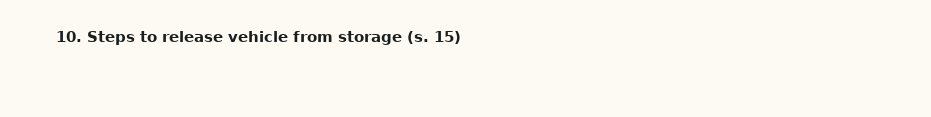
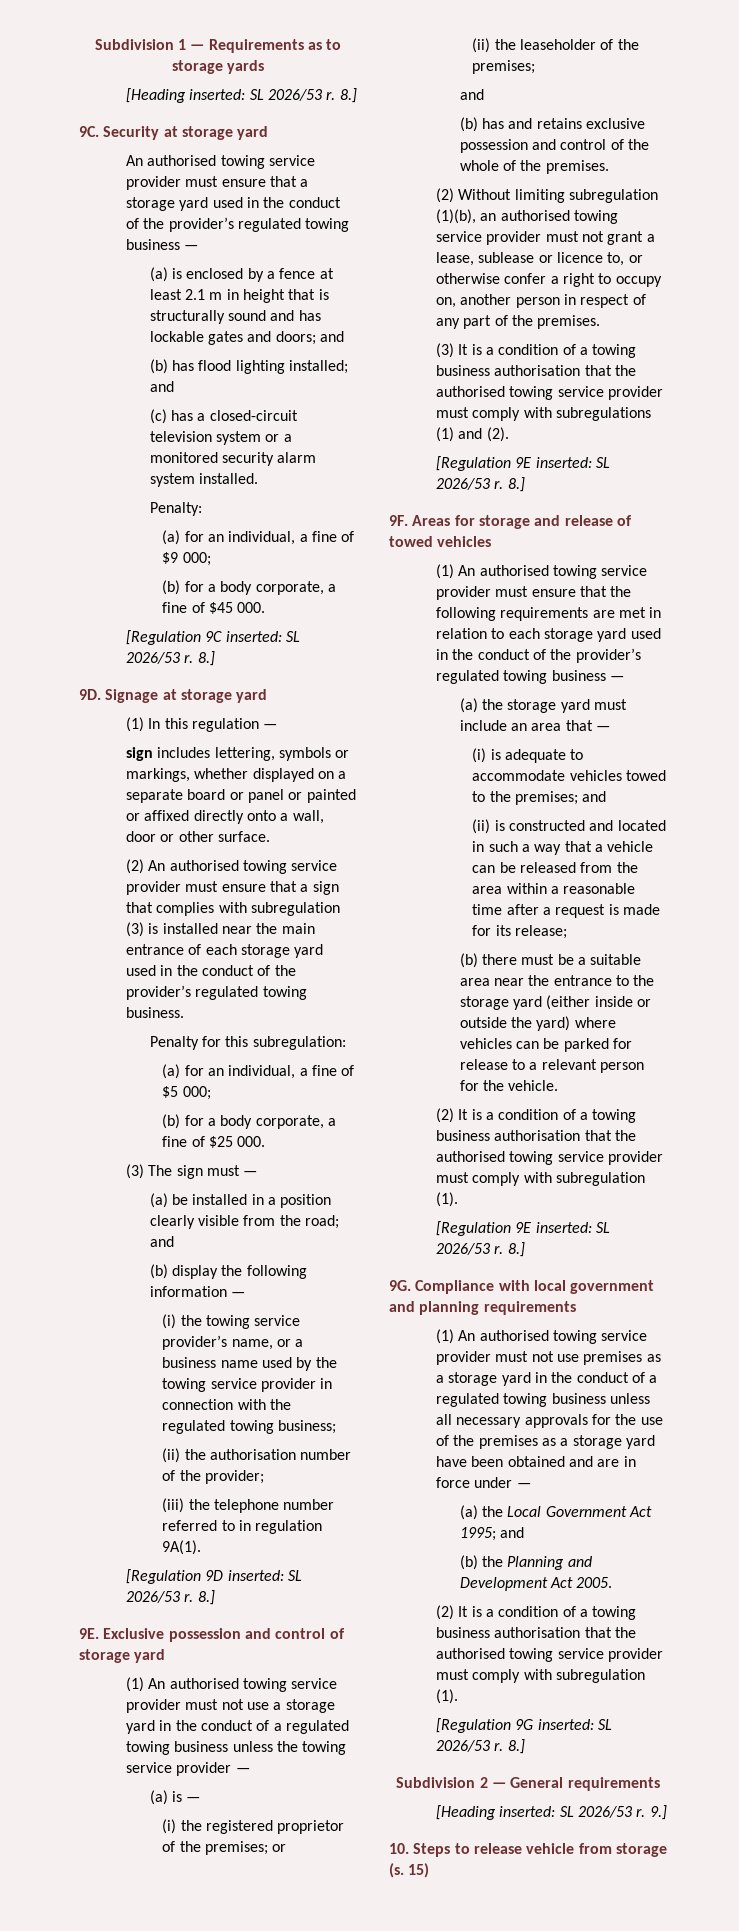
+ Subdivision 1 — Requirements as to storage yards
+ [Heading inserted: SL 2026/53 r. 8.]
+ 9C. Security at storage yard
+ An authorised towing service provider must ensure that a storage yard used in the conduct of the provider’s regulated towing business —
+ (a) is enclosed by a fence at least 2.1 m in height that is structurally sound and has lockable gates and doors; and
+ (b) has flood lighting installed; and
+ (c) has a closed-circuit television system or a monitored security alarm system installed.
+ Penalty:
+ (a) for an individual, a fine of $9 000;
+ (b) for a body corporate, a fine of $45 000.
+ [Regulation 9C inserted: SL 2026/53 r. 8.]
+ 9D. Signage at storage yard
+ (1) In this regulation —
+ sign includes lettering, symbols or markings, whether displayed on a separate board or panel or painted or affixed directly onto a wall, door or other surface.
+ (2) An authorised towing service provider must ensure that a sign that complies with subregulation (3) is installed near the main entrance of each storage yard used in the conduct of the provider’s regulated towing business.
+ Penalty for this subregulation:
+ (a) for an individual, a fine of $5 000;
+ (b) for a body corporate, a fine of $25 000.
+ (3) The sign must —
+ (a) be installed in a position clearly visible from the road; and
+ (b) display the following information —
+ (i) the towing service provider’s name, or a business name used by the towing service provider in connection with the regulated towing business;
+ (ii) the authorisation number of the provider;
+ (iii) the telephone number referred to in regulation 9A(1).
+ [Regulation 9D inserted: SL 2026/53 r. 8.]
+ 9E. Exclusive possession and control of storage yard
+ (1) An authorised towing service provider must not use a storage yard in the conduct of a regulated towing business unless the towing service provider —
+ (a) is —
+ (i) the registered proprietor of the premises; or
+ (ii) the leaseholder of the premises;
+ and
+ (b) has and retains exclusive possession and control of the whole of the premises.
+ (2) Without limiting subregulation (1)(b), an authorised towing service provider must not grant a lease, sublease or licence to, or otherwise confer a right to occupy on, another person in respect of any part of the premises.
+ (3) It is a condition of a towing business authorisation that the authorised towing service provider must comply with subregulations (1) and (2).
+ [Regulation 9E inserted: SL 2026/53 r. 8.]
+ 9F. Areas for storage and release of towed vehicles
+ (1) An authorised towing service provider must ensure that the following requirements are met in relation to each storage yard used in the conduct of the provider’s regulated towing business —
+ (a) the storage yard must include an area that —
+ (i) is adequate to accommodate vehicles towed to the premises; and
+ (ii) is constructed and located in such a way that a vehicle can be released from the area within a reasonable time after a request is made for its release;
+ (b) there must be a suitable area near the entrance to the storage yard (either inside or outside the yard) where vehicles can be parked for release to a relevant person for the vehicle.
+ (2) It is a condition of a towing business authorisation that the authorised towing service provider must comply with subregulation (1).
+ [Regulation 9E inserted: SL 2026/53 r. 8.]
+ 9G. Compliance with local government and planning requirements
+ (1) An authorised towing service provider must not use premises as a storage yard in the conduct of a regulated towing business unless all necessary approvals for the use of the premises as a storage yard have been obtained and are in force under —
+ (a) the Local Government Act 1995; and
+ (b) the Planning and Development Act 2005.
+ (2) It is a condition of a towing business authorisation that the authorised towing service provider must comply with subregulation (1).
+ [Regulation 9G inserted: SL 2026/53 r. 8.]
+ Subdivision 2 — General requirements
+ [Heading inserted: SL 2026/53 r. 9.]

